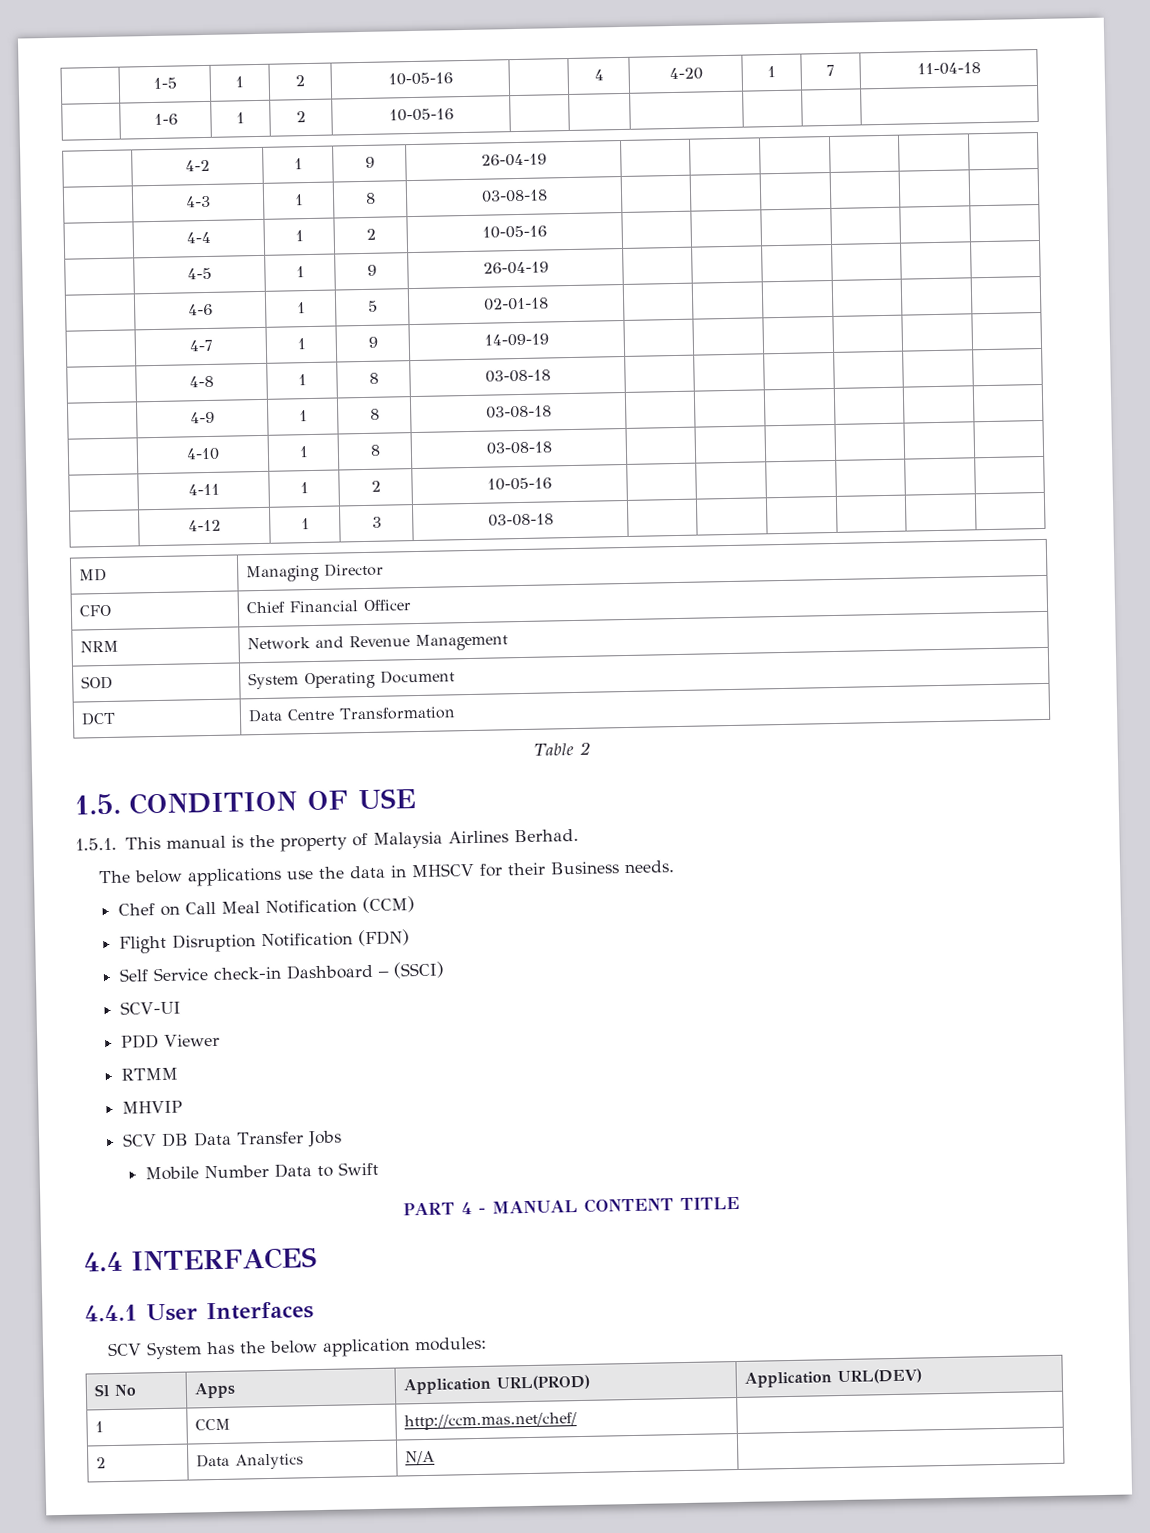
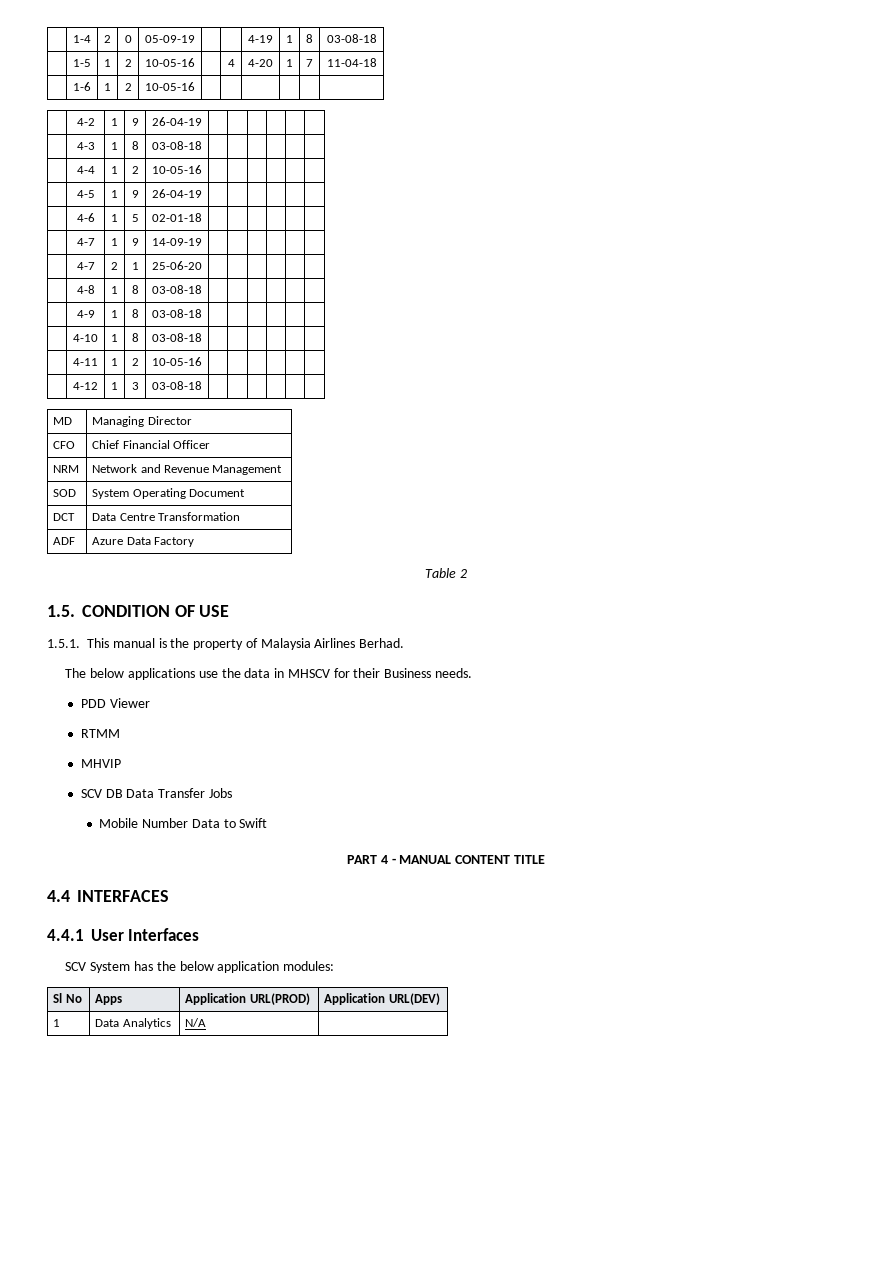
+ | 1-4 | 2 | 0 | 05-09-19 | | | 4-19 | 1 | 8 | 03-08-18
+ | 4-7 | 2 | 1 | 25-06-20 | | | | | |
+ ADF | Azure Data Factory
- Chef on Call Meal Notification (CCM)
- Flight Disruption Notification (FDN)
- Self Service check-in Dashboard – (SSCI)
- SCV-UI
- 1 | CCM | http://ccm.mas.net/chef/ |
- 2 | Data Analytics | N/A |
+ 1 | Data Analytics | N/A |

